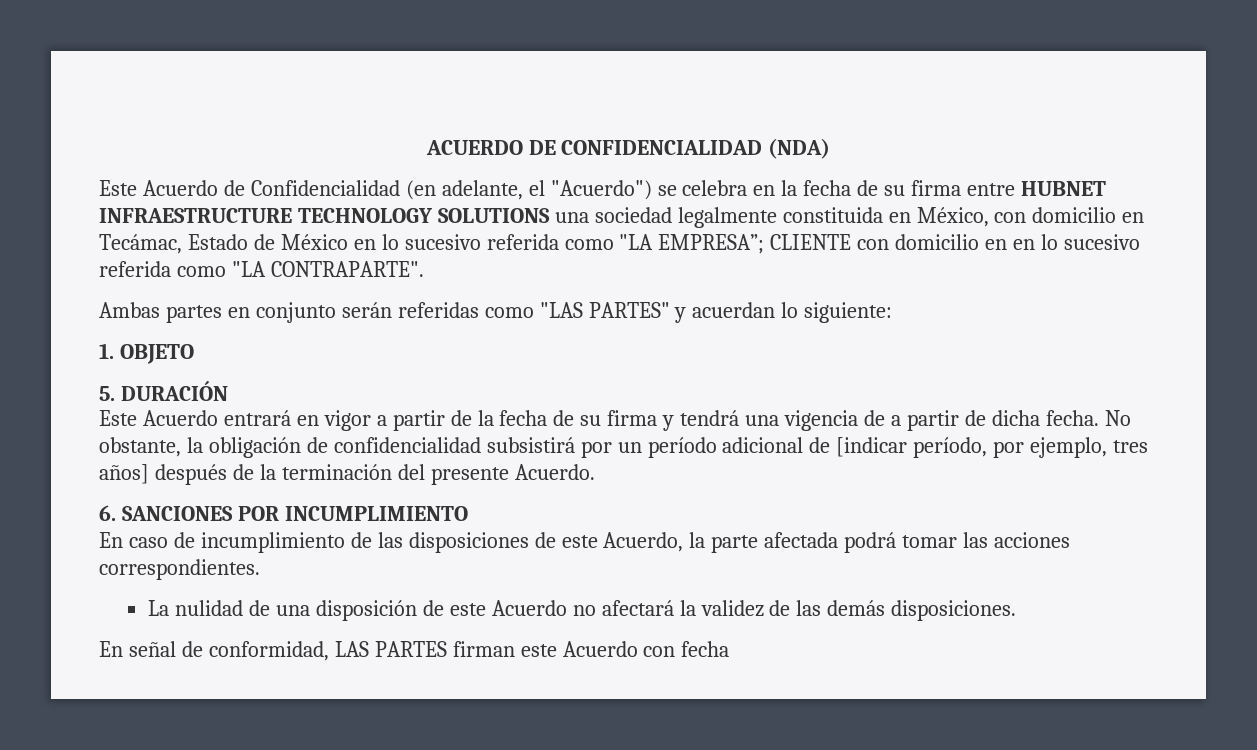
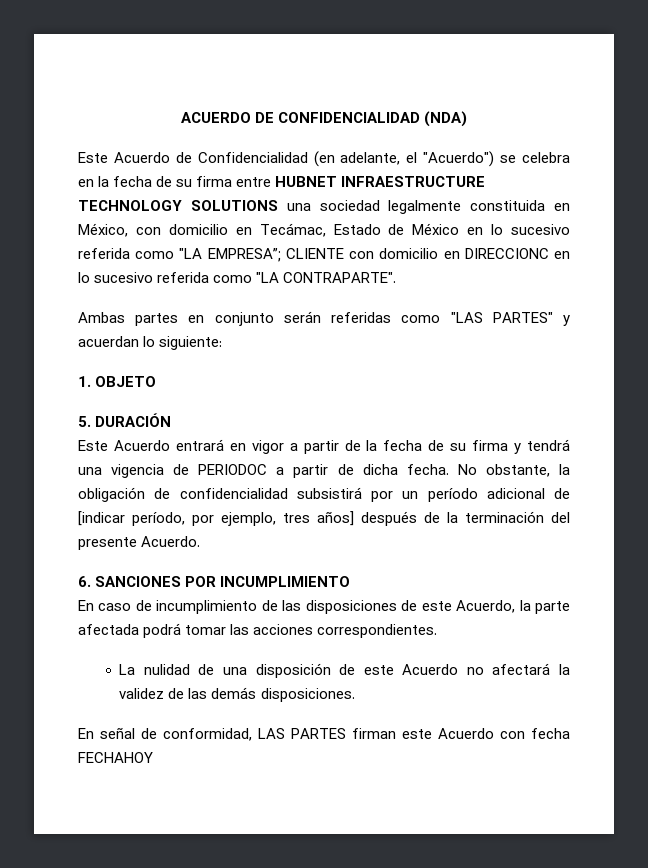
- Este Acuerdo de Confidencialidad (en adelante, el "Acuerdo") se celebra en la fecha de su firma entre HUBNET INFRAESTRUCTURE TECHNOLOGY SOLUTIONS una sociedad legalmente constituida en México, con domicilio en Tecámac, Estado de México en lo sucesivo referida como "LA EMPRESA”; CLIENTE con domicilio en en lo sucesivo referida como "LA CONTRAPARTE".
+ Este Acuerdo de Confidencialidad (en adelante, el "Acuerdo") se celebra en la fecha de su firma entre HUBNET INFRAESTRUCTURE TECHNOLOGY SOLUTIONS una sociedad legalmente constituida en México, con domicilio en Tecámac, Estado de México en lo sucesivo referida como "LA EMPRESA”; CLIENTE con domicilio en DIRECCIONC en lo sucesivo referida como "LA CONTRAPARTE".
- Este Acuerdo entrará en vigor a partir de la fecha de su firma y tendrá una vigencia de a partir de dicha fecha.
+ Este Acuerdo entrará en vigor a partir de la fecha de su firma y tendrá una vigencia de PERIODOC a partir de dicha fecha.
- En señal de conformidad, LAS PARTES firman este Acuerdo con fecha
+ En señal de conformidad, LAS PARTES firman este Acuerdo con fecha FECHAHOY

